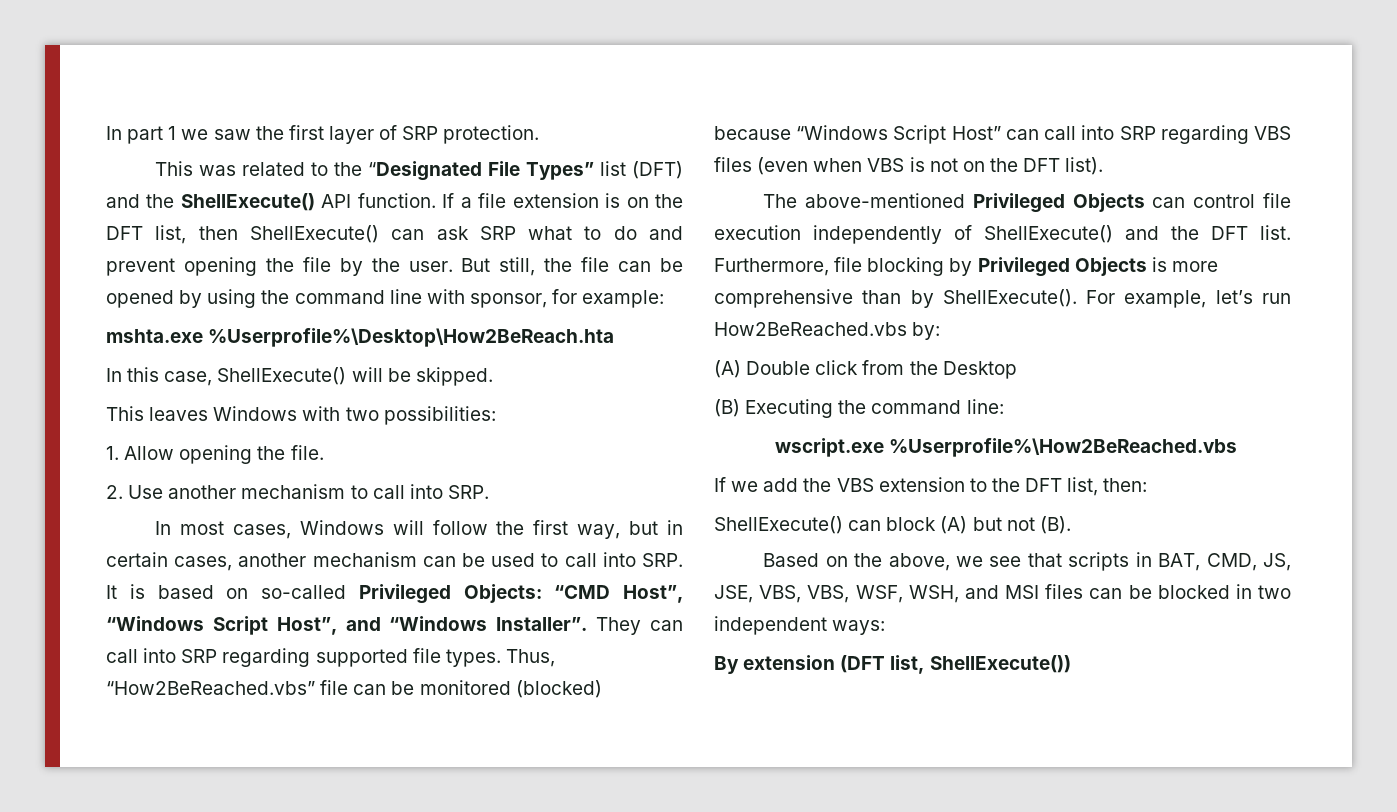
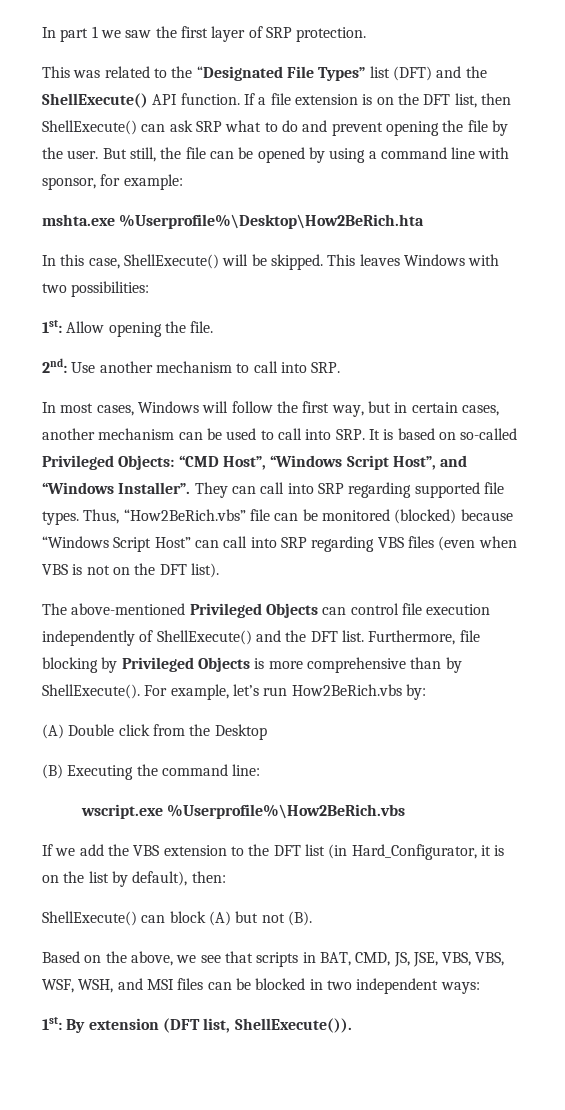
- But still, the file can be opened by using the command line with sponsor, for example:
+ But still, the file can be opened by using a command line with sponsor, for example:
- mshta.exe %Userprofile%\Desktop\How2BeReach.hta
+ mshta.exe %Userprofile%\Desktop\How2BeRich.hta
- In this case, ShellExecute() will be skipped.
- This leaves Windows with two possibilities:
+ In this case, ShellExecute() will be skipped. This leaves Windows with two possibilities:
- 1. Allow opening the file.
+ 1st: Allow opening the file.
- 2. Use another mechanism to call into SRP.
+ 2nd: Use another mechanism to call into SRP.
- Thus, “How2BeReached.vbs” file can be monitored (blocked) because “Windows Script Host” can call into SRP regarding VBS files (even when VBS is not on the DFT list).
+ Thus, “How2BeRich.vbs” file can be monitored (blocked) because “Windows Script Host” can call into SRP regarding VBS files (even when VBS is not on the DFT list).
- For example, let’s run How2BeReached.vbs by:
+ For example, let’s run How2BeRich.vbs by:
- wscript.exe %Userprofile%\How2BeReached.vbs
+ wscript.exe %Userprofile%\How2BeRich.vbs
- If we add the VBS extension to the DFT list, then:
+ If we add the VBS extension to the DFT list (in Hard_Configurator, it is on the list by default), then:
- By extension (DFT list, ShellExecute())
+ 1st: By extension (DFT list, ShellExecute()).

